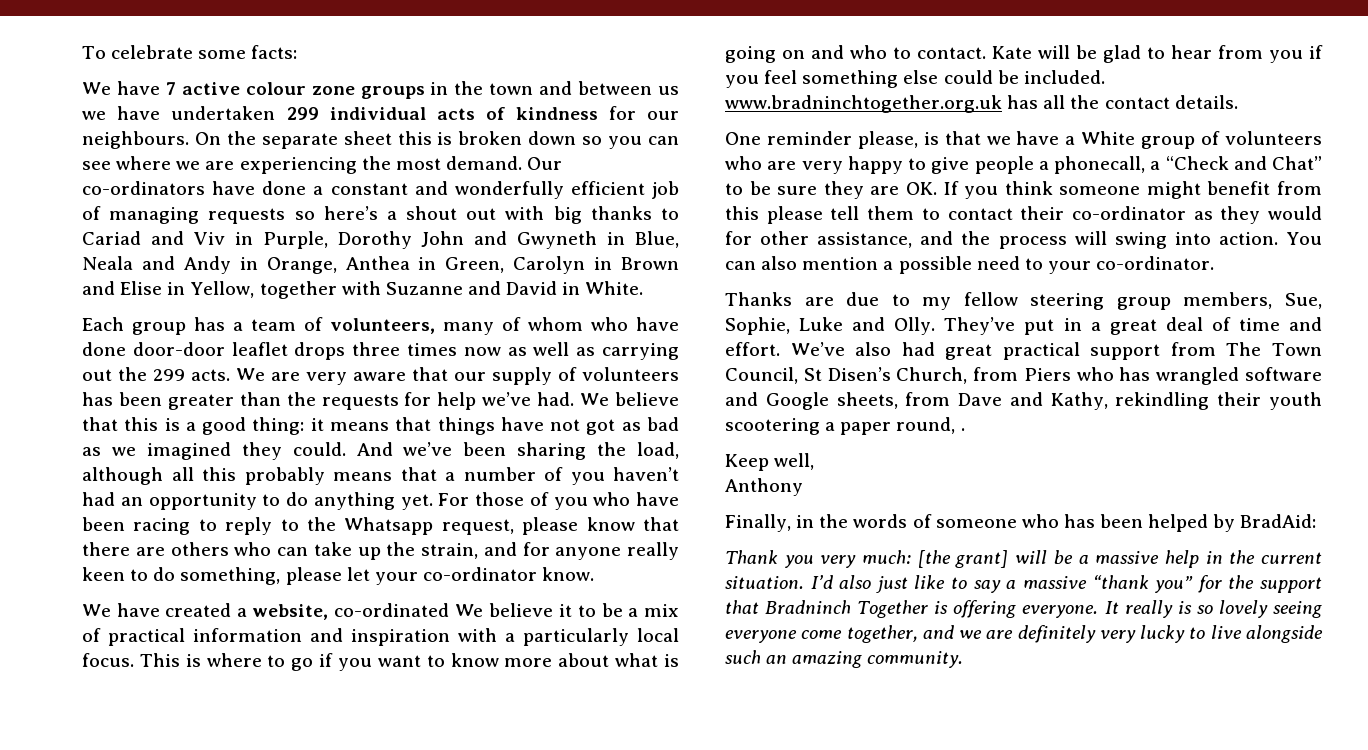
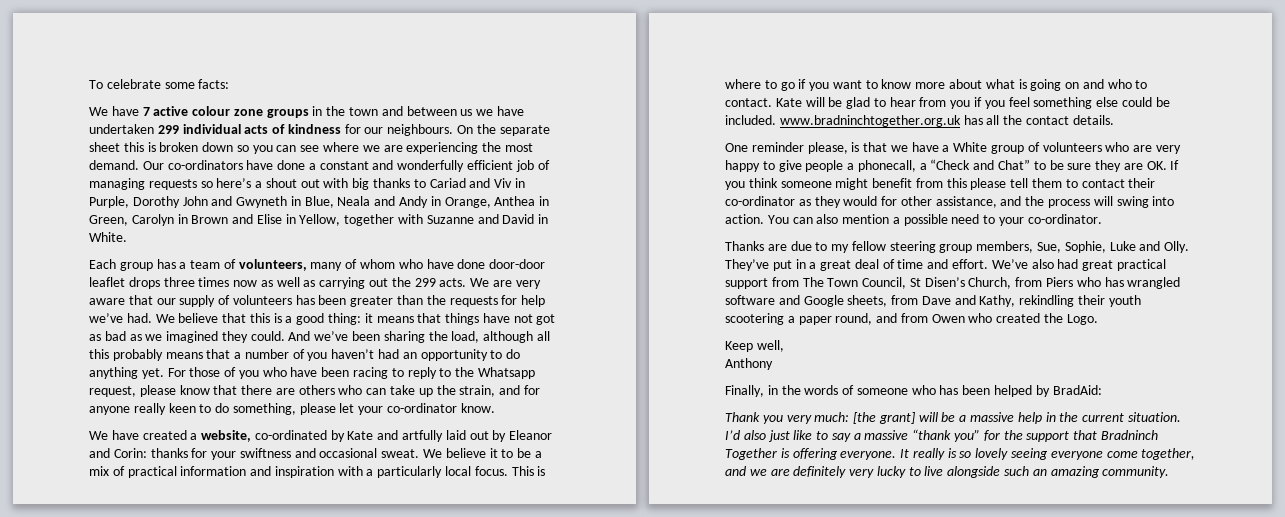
- We have created a website, co-ordinated We believe it to be a mix of practical information and inspiration with a particularly local focus.
+ We have created a website, co-ordinated by Kate and artfully laid out by Eleanor and Corin: thanks for your swiftness and occasional sweat. We believe it to be a mix of practical information and inspiration with a particularly local focus.
- We’ve also had great practical support from The Town Council, St Disen’s Church, from Piers who has wrangled software and Google sheets, from Dave and Kathy, rekindling their youth scootering a paper round, .
+ We’ve also had great practical support from The Town Council, St Disen’s Church, from Piers who has wrangled software and Google sheets, from Dave and Kathy, rekindling their youth scootering a paper round, and from Owen who created the Logo.

